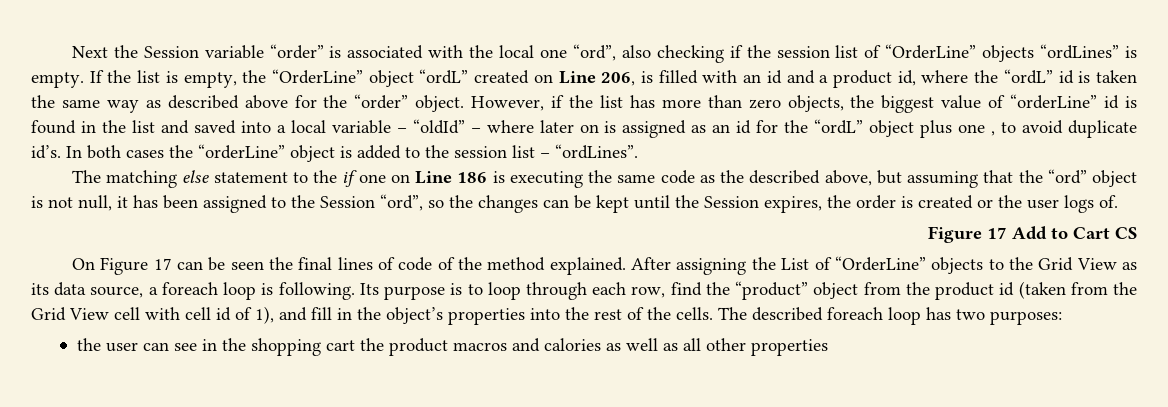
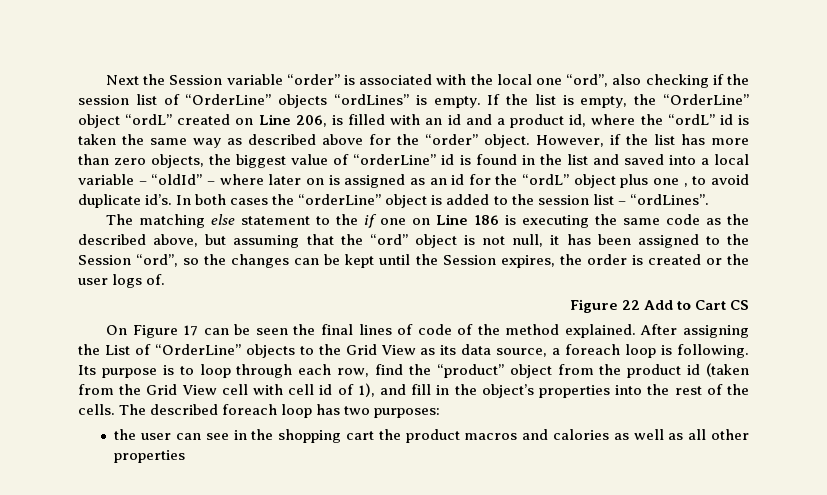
- Figure 17 Add to Cart CS
+ Figure 22 Add to Cart CS

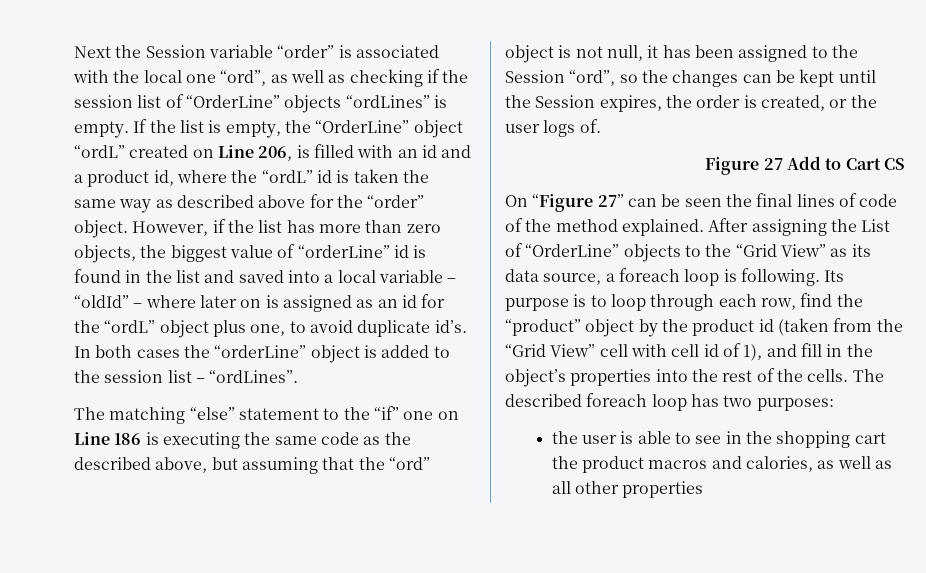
- Next the Session variable “order” is associated with the local one “ord”, also checking if the session list of “OrderLine” objects “ordLines” is empty.
+ Next the Session variable “order” is associated with the local one “ord”, as well as checking if the session list of “OrderLine” objects “ordLines” is empty.
- However, if the list has more than zero objects, the biggest value of “orderLine” id is found in the list and saved into a local variable – “oldId” – where later on is assigned as an id for the “ordL” object plus one , to avoid duplicate id’s.
+ However, if the list has more than zero objects, the biggest value of “orderLine” id is found in the list and saved into a local variable – “oldId” – where later on is assigned as an id for the “ordL” object plus one, to avoid duplicate id’s.
- The matching else statement to the if one on Line 186 is executing the same code as the described above, but assuming that the “ord” object is not null, it has been assigned to the Session “ord”, so the changes can be kept until the Session expires, the order is created or the user logs of.
+ The matching “else” statement to the “if” one on Line 186 is executing the same code as the described above, but assuming that the “ord” object is not null, it has been assigned to the Session “ord”, so the changes can be kept until the Session expires, the order is created, or the user logs of.
- Figure 22 Add to Cart CS
+ Figure 27 Add to Cart CS
- On Figure 17 can be seen the final lines of code of the method explained.
+ On “Figure 27” can be seen the final lines of code of the method explained.
- After assigning the List of “OrderLine” objects to the Grid View as its data source, a foreach loop is following.
+ After assigning the List of “OrderLine” objects to the “Grid View” as its data source, a foreach loop is following.
- Its purpose is to loop through each row, find the “product” object from the product id (taken from the Grid View cell with cell id of 1), and fill in the object’s properties into the rest of the cells.
+ Its purpose is to loop through each row, find the “product” object by the product id (taken from the “Grid View” cell with cell id of 1), and fill in the object’s properties into the rest of the cells.
- the user can see in the shopping cart the product macros and calories as well as all other properties
+ the user is able to see in the shopping cart the product macros and calories, as well as all other properties

